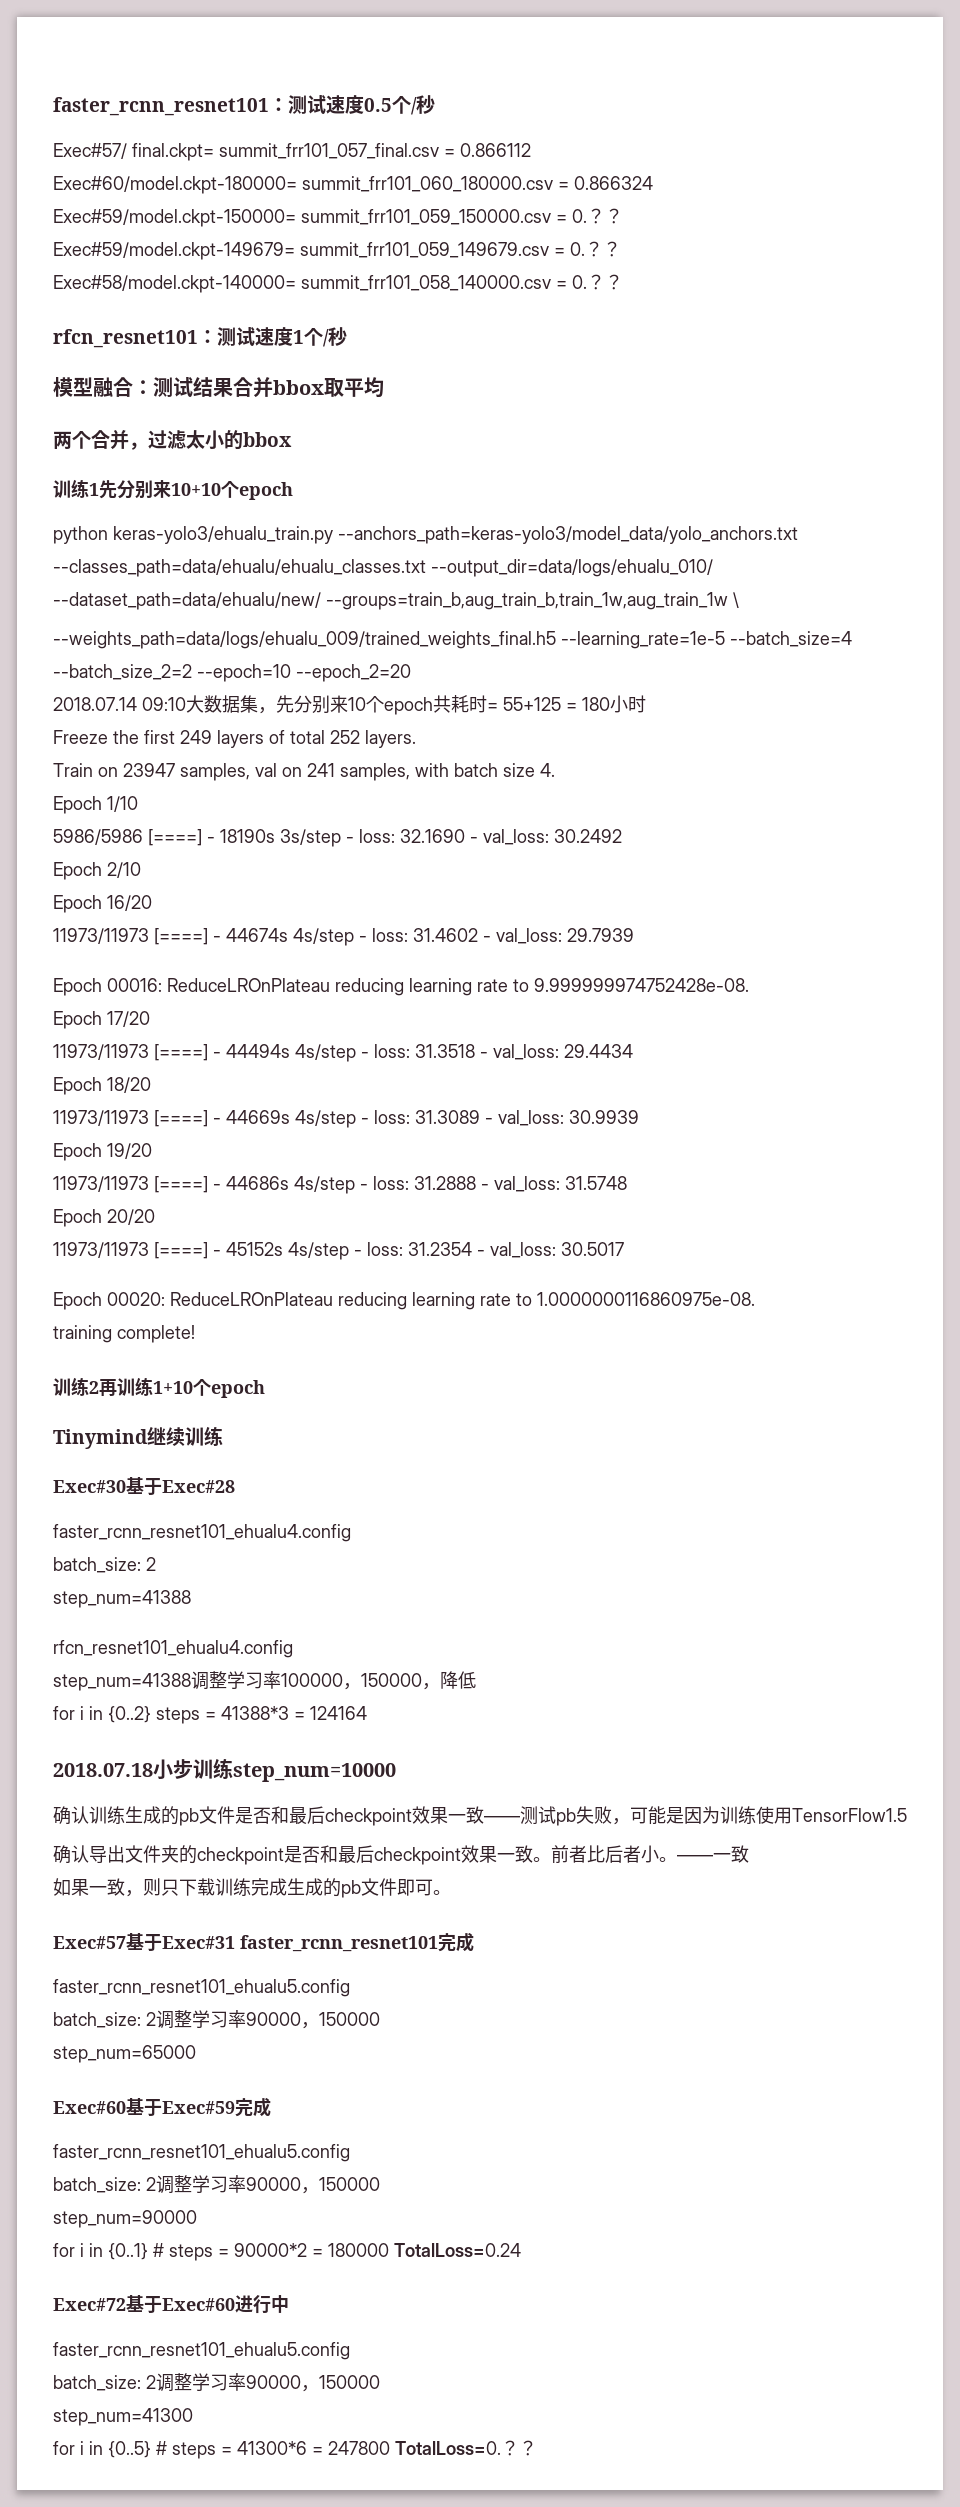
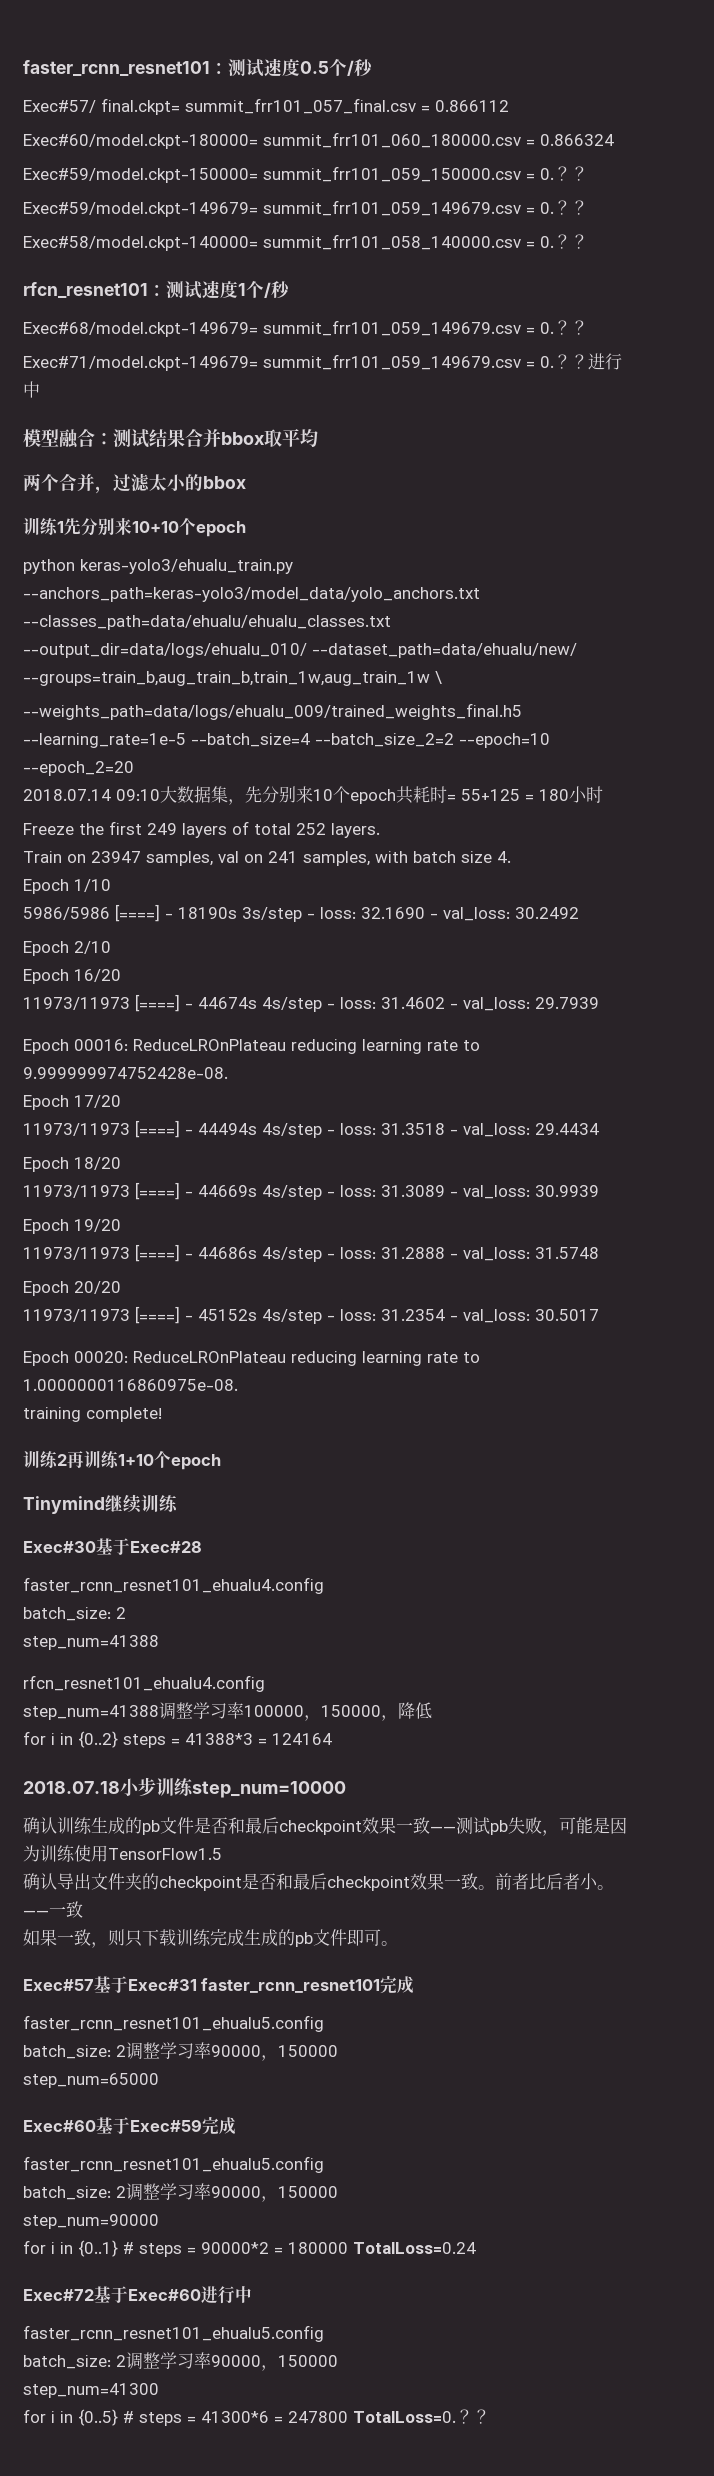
+ Exec#68/model.ckpt-149679= summit_frr101_059_149679.csv = 0.？？
+ Exec#71/model.ckpt-149679= summit_frr101_059_149679.csv = 0.？？进行中

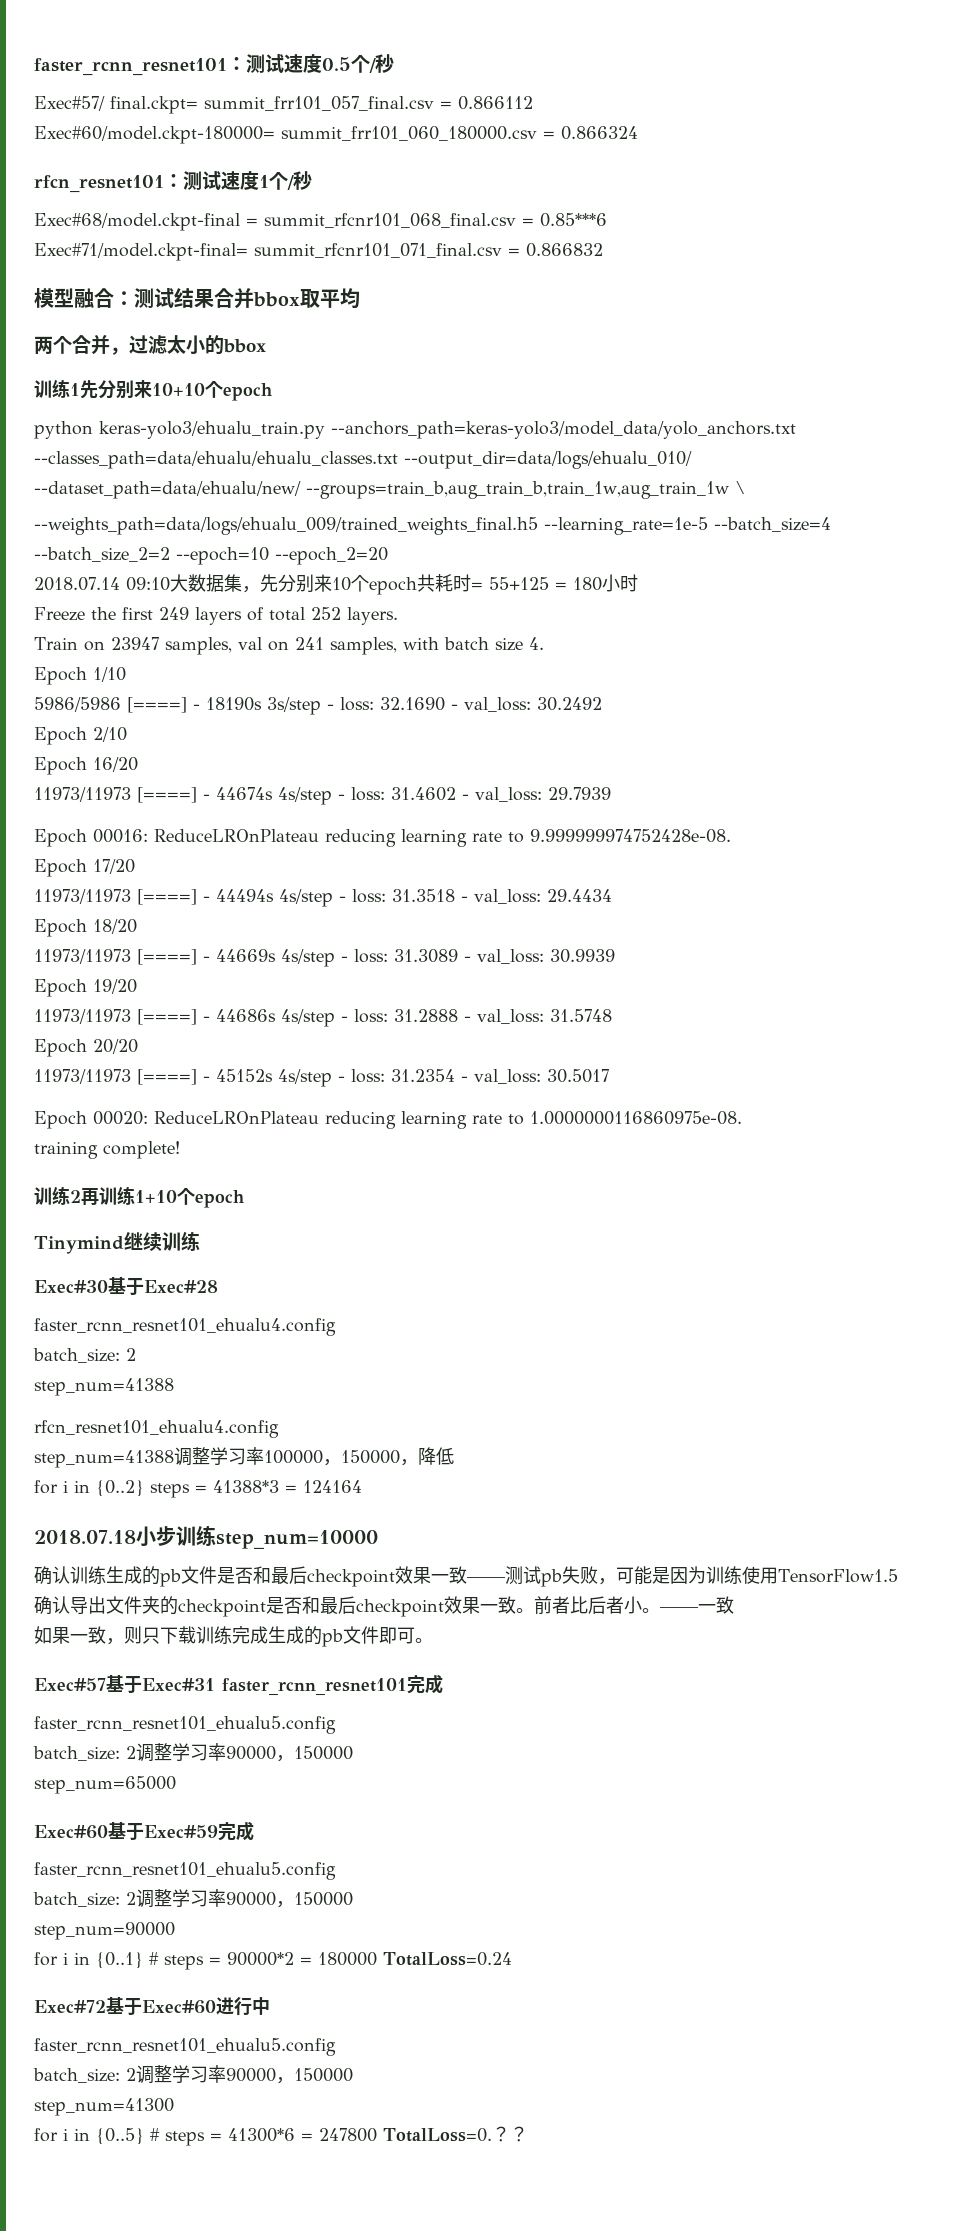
- Exec#59/model.ckpt-150000= summit_frr101_059_150000.csv = 0.？？
- Exec#59/model.ckpt-149679= summit_frr101_059_149679.csv = 0.？？
- Exec#58/model.ckpt-140000= summit_frr101_058_140000.csv = 0.？？
- Exec#68/model.ckpt-149679= summit_frr101_059_149679.csv = 0.？？
- Exec#71/model.ckpt-149679= summit_frr101_059_149679.csv = 0.？？进行中
+ Exec#68/model.ckpt-final = summit_rfcnr101_068_final.csv = 0.85***6
+ Exec#71/model.ckpt-final= summit_rfcnr101_071_final.csv = 0.866832

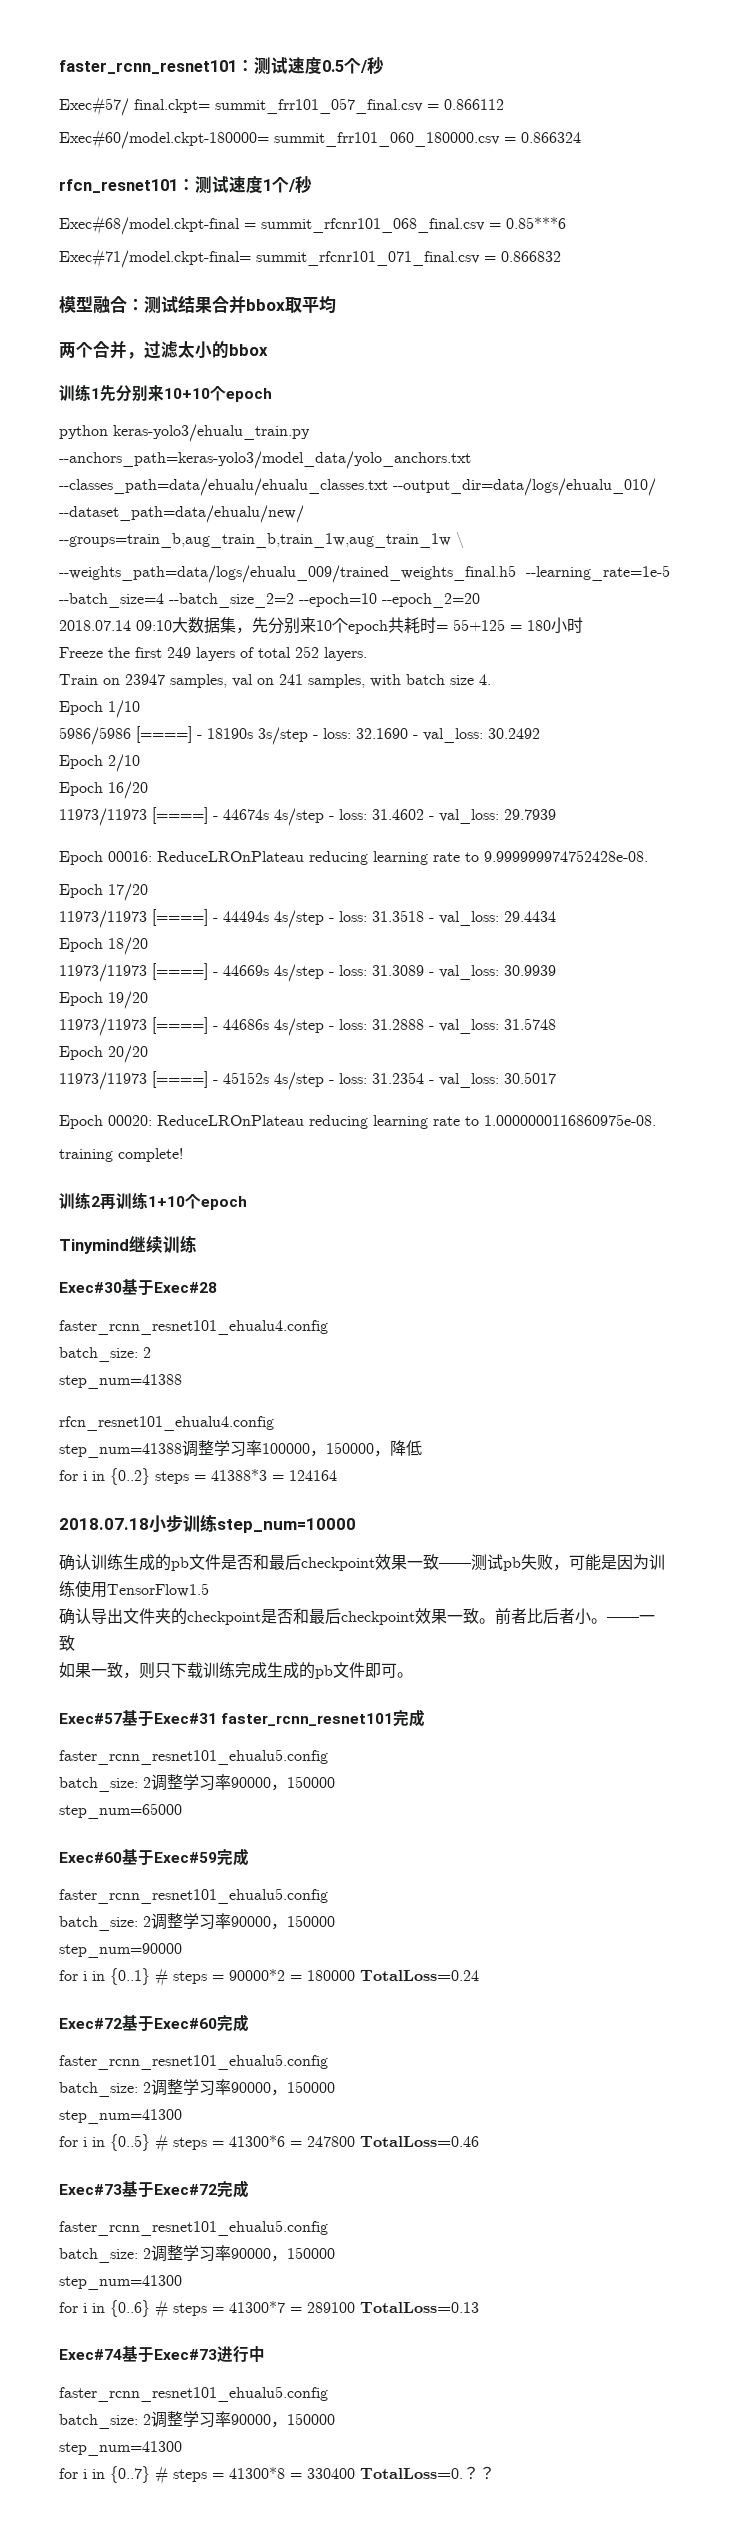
- Exec#72基于Exec#60进行中
+ Exec#72基于Exec#60完成
- for i in {0..5} # steps = 41300*6 = 247800 TotalLoss=0.
+ for i in {0..5} # steps = 41300*6 = 247800 TotalLoss=0.46
+ Exec#73基于Exec#72完成
+ faster_rcnn_resnet101_ehualu5.config
+ batch_size: 2调整学习率90000，150000
+ step_num=41300
+ for i in {0..6} # steps = 41300*7 = 289100 TotalLoss=0.13
+ Exec#74基于Exec#73进行中
+ faster_rcnn_resnet101_ehualu5.config
+ batch_size: 2调整学习率90000，150000
+ step_num=41300
+ for i in {0..7} # steps = 41300*8 = 330400 TotalLoss=0.

